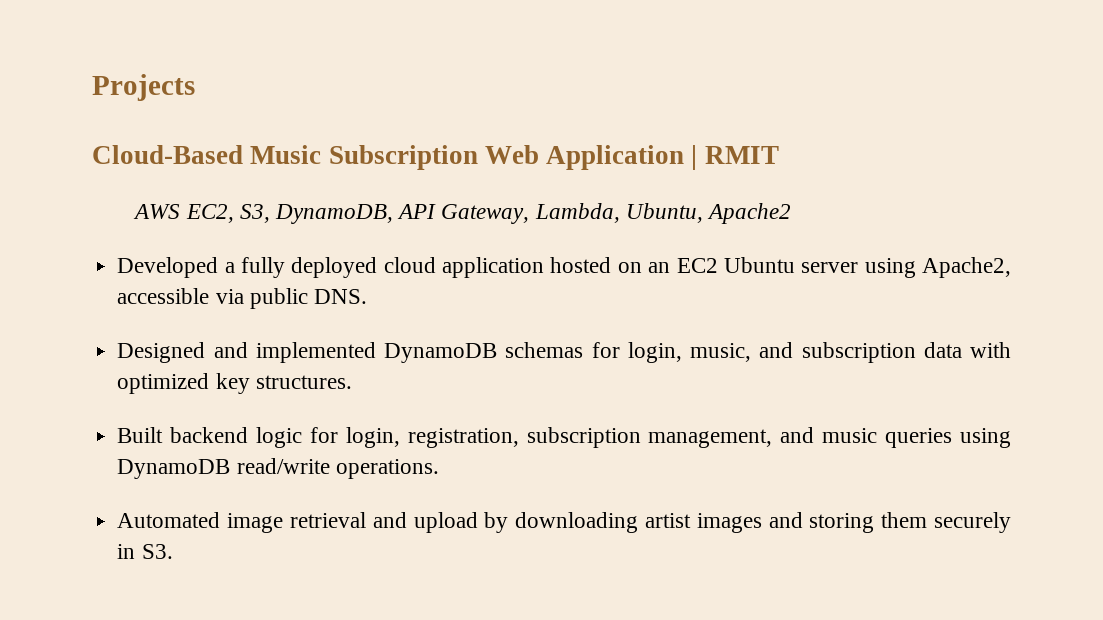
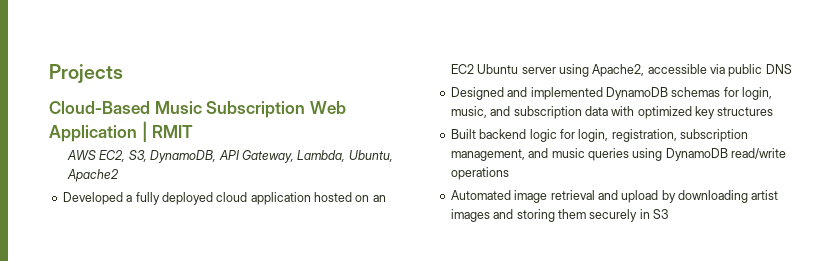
- Developed a fully deployed cloud application hosted on an EC2 Ubuntu server using Apache2, accessible via public DNS.
+ Developed a fully deployed cloud application hosted on an EC2 Ubuntu server using Apache2, accessible via public DNS
- Designed and implemented DynamoDB schemas for login, music, and subscription data with optimized key structures.
+ Designed and implemented DynamoDB schemas for login, music, and subscription data with optimized key structures
- Built backend logic for login, registration, subscription management, and music queries using DynamoDB read/write operations.
+ Built backend logic for login, registration, subscription management, and music queries using DynamoDB read/write operations
- Automated image retrieval and upload by downloading artist images and storing them securely in S3.
+ Automated image retrieval and upload by downloading artist images and storing them securely in S3

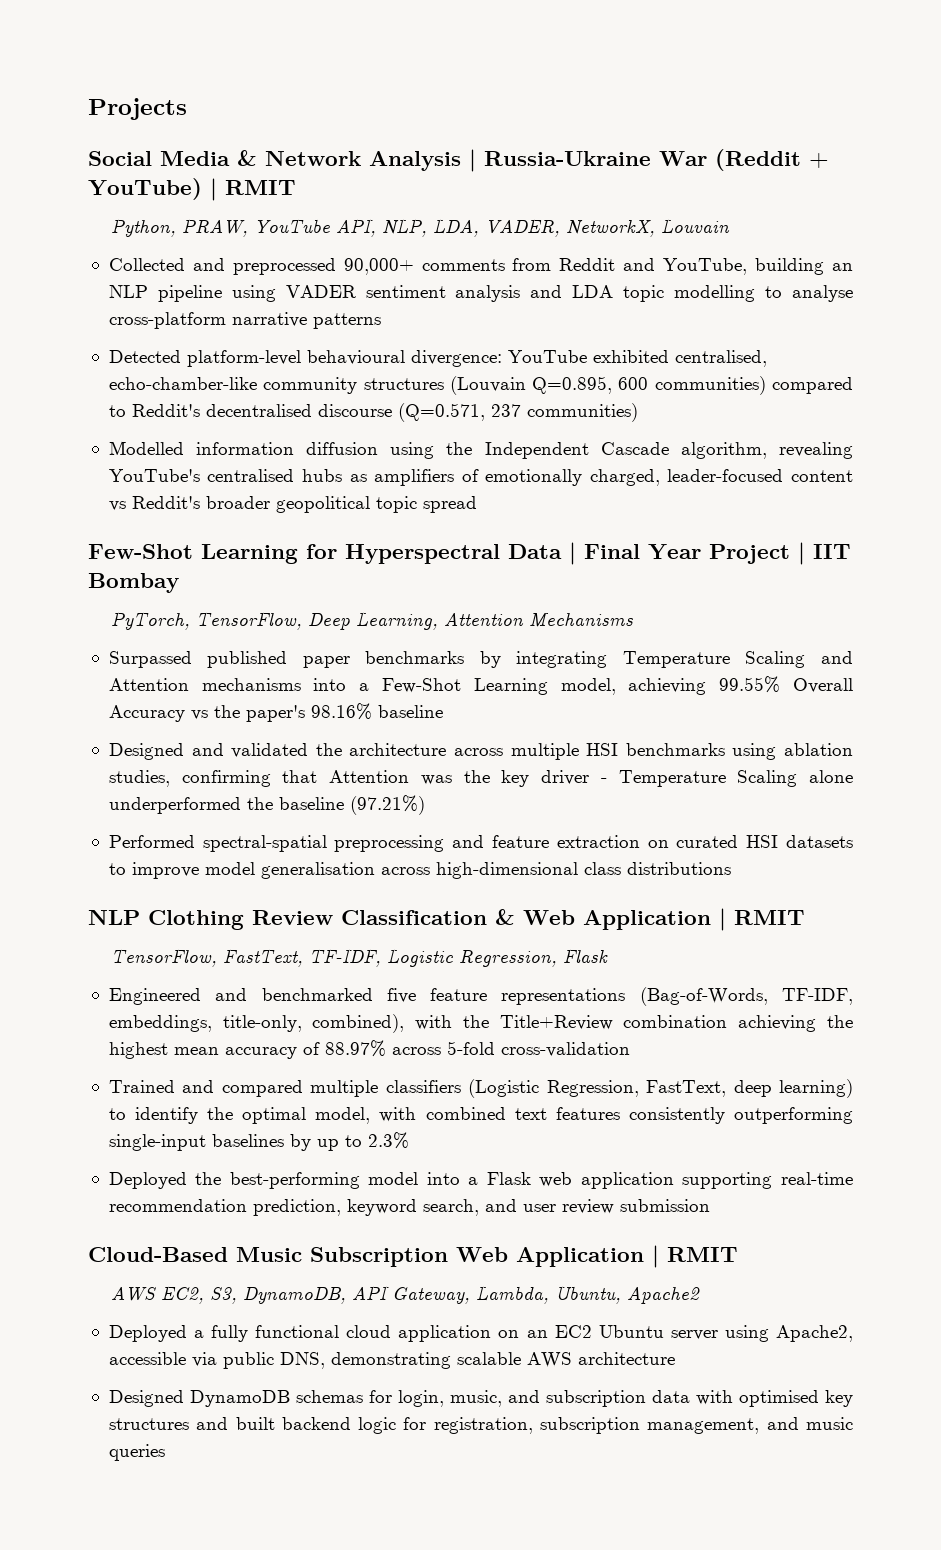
+ Social Media & Network Analysis | Russia-Ukraine War (Reddit + YouTube) | RMIT
+ Python, PRAW, YouTube API, NLP, LDA, VADER, NetworkX, Louvain
+ Collected and preprocessed 90,000+ comments from Reddit and YouTube, building an NLP pipeline using VADER sentiment analysis and LDA topic modelling to analyse cross-platform narrative patterns
+ Detected platform-level behavioural divergence: YouTube exhibited centralised, echo-chamber-like community structures (Louvain Q=0.895, 600 communities) compared to Reddit's decentralised discourse (Q=0.571, 237 communities)
+ Modelled information diffusion using the Independent Cascade algorithm, revealing YouTube's centralised hubs as amplifiers of emotionally charged, leader-focused content vs Reddit's broader geopolitical topic spread
+ Few-Shot Learning for Hyperspectral Data | Final Year Project | IIT Bombay
+ PyTorch, TensorFlow, Deep Learning, Attention Mechanisms
+ Surpassed published paper benchmarks by integrating Temperature Scaling and Attention mechanisms into a Few-Shot Learning model, achieving 99.55% Overall Accuracy vs the paper's 98.16% baseline
+ Designed and validated the architecture across multiple HSI benchmarks using ablation studies, confirming that Attention was the key driver - Temperature Scaling alone underperformed the baseline (97.21%)
+ Performed spectral-spatial preprocessing and feature extraction on curated HSI datasets to improve model generalisation across high-dimensional class distributions
+ NLP Clothing Review Classification & Web Application | RMIT
+ TensorFlow, FastText, TF-IDF, Logistic Regression, Flask
+ Engineered and benchmarked five feature representations (Bag-of-Words, TF-IDF, embeddings, title-only, combined), with the Title+Review combination achieving the highest mean accuracy of 88.97% across 5-fold cross-validation
+ Trained and compared multiple classifiers (Logistic Regression, FastText, deep learning) to identify the optimal model, with combined text features consistently outperforming single-input baselines by up to 2.3%
+ Deployed the best-performing model into a Flask web application supporting real-time recommendation prediction, keyword search, and user review submission
- Developed a fully deployed cloud application hosted on an EC2 Ubuntu server using Apache2, accessible via public DNS
- Designed and implemented DynamoDB schemas for login, music, and subscription data with optimized key structures
- Built backend logic for login, registration, subscription management, and music queries using DynamoDB read/write operations
- Automated image retrieval and upload by downloading artist images and storing them securely in S3
+ Deployed a fully functional cloud application on an EC2 Ubuntu server using Apache2, accessible via public DNS, demonstrating scalable AWS architecture
+ Designed DynamoDB schemas for login, music, and subscription data with optimised key structures and built backend logic for registration, subscription management, and music queries

